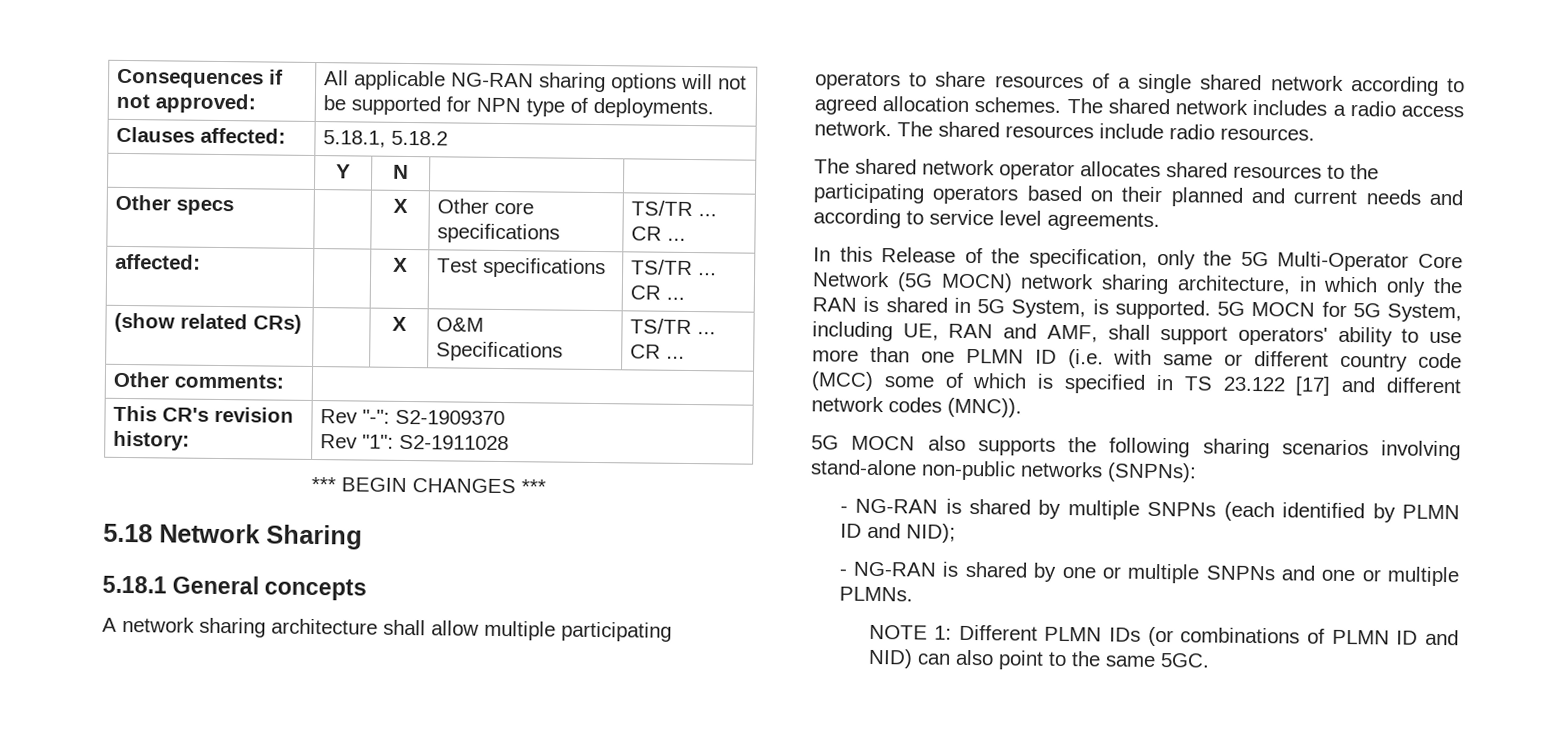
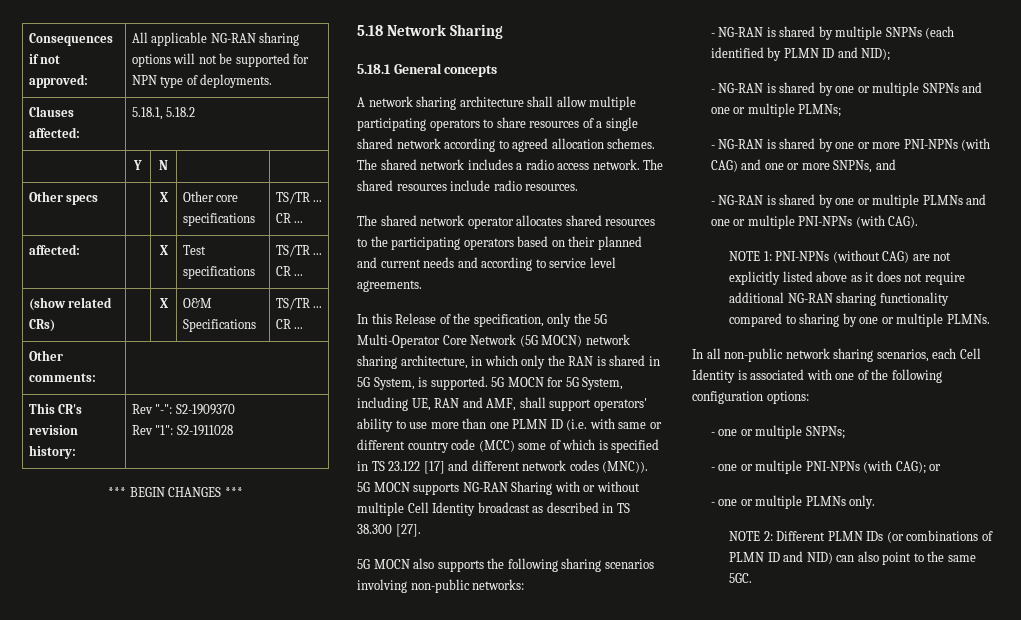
+ 5G MOCN supports NG-RAN Sharing with or without multiple Cell Identity broadcast as described in TS 38.300 [27].
- 5G MOCN also supports the following sharing scenarios involving stand-alone non-public networks (SNPNs):
+ 5G MOCN also supports the following sharing scenarios involving non-public networks:
- - NG-RAN is shared by one or multiple SNPNs and one or multiple PLMNs.
- NOTE 1: Different PLMN IDs (or combinations of PLMN ID and NID) can also point to the same 5GC.
+ - NG-RAN is shared by one or multiple SNPNs and one or multiple PLMNs;
+ - NG-RAN is shared by one or more PNI-NPNs (with CAG) and one or more SNPNs, and
+ - NG-RAN is shared by one or multiple PLMNs and one or multiple PNI-NPNs (with CAG).
+ NOTE 1: PNI-NPNs (without CAG) are not explicitly listed above as it does not require additional NG-RAN sharing functionality compared to sharing by one or multiple PLMNs.
+ In all non-public network sharing scenarios, each Cell Identity is associated with one of the following configuration options:
+ - one or multiple SNPNs;
+ - one or multiple PNI-NPNs (with CAG); or
+ - one or multiple PLMNs only.
+ NOTE 2: Different PLMN IDs (or combinations of PLMN ID and NID) can also point to the same 5GC.

